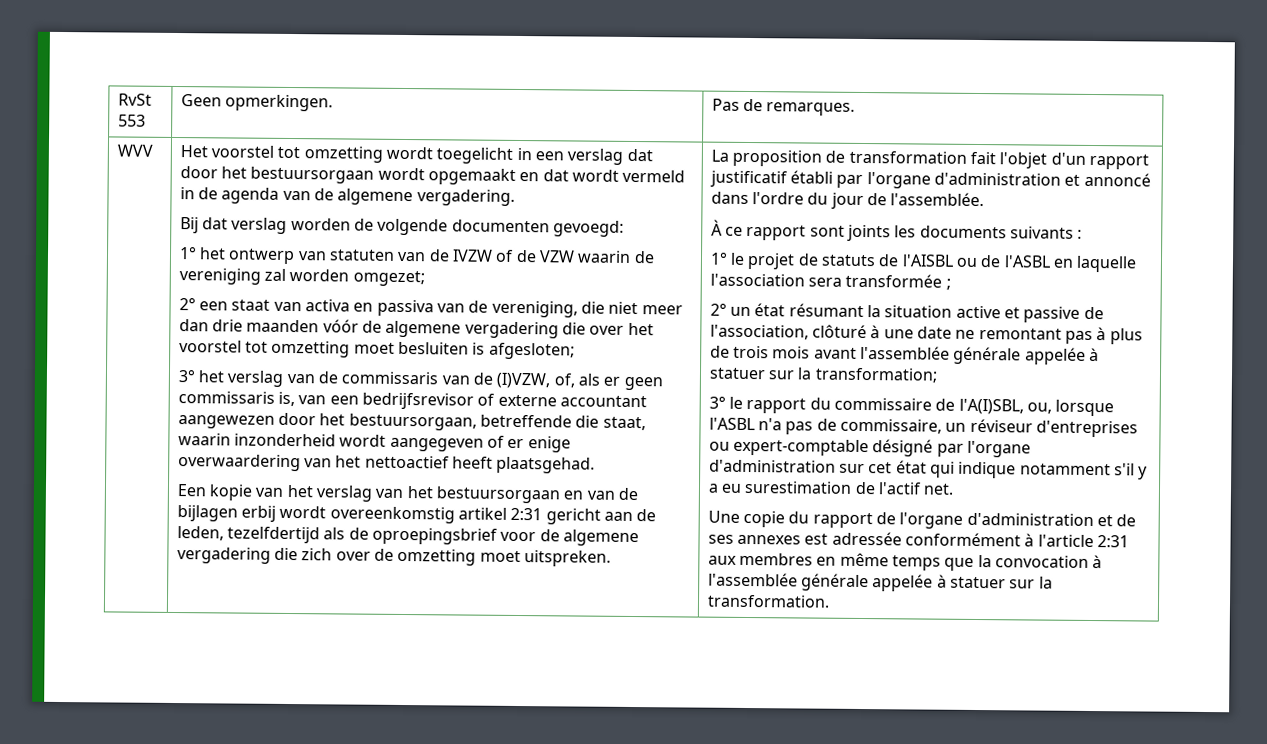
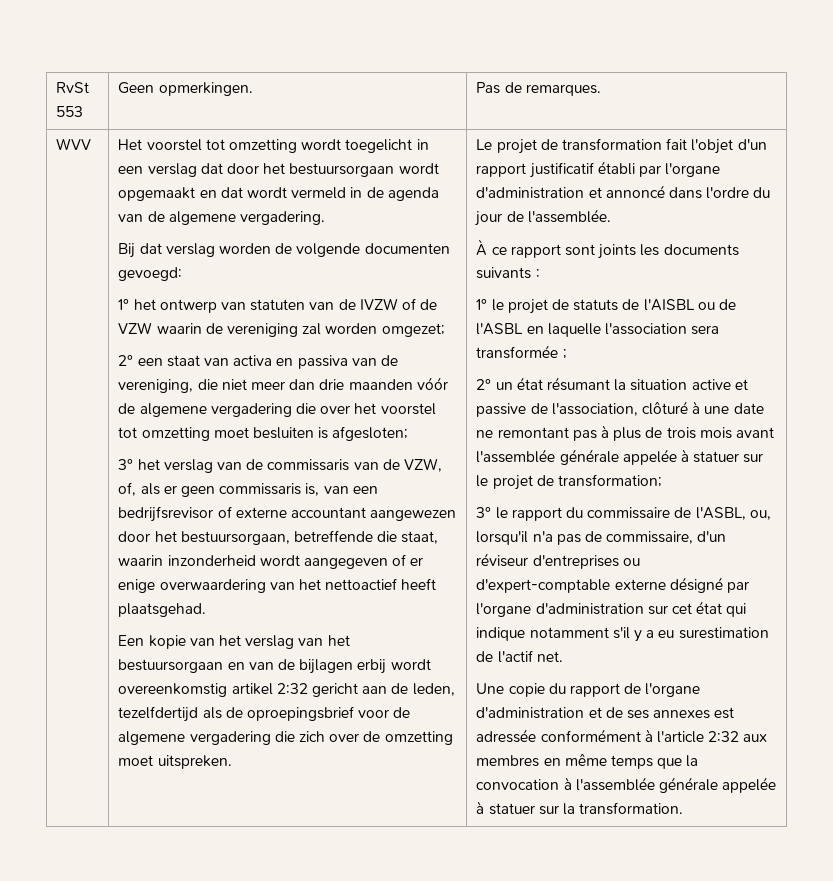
- 3° het verslag van de commissaris van de (I)VZW, of, als er geen commissaris is, van een bedrijfsrevisor of externe accountant aangewezen door het bestuursorgaan, betreffende die staat, waarin inzonderheid wordt aangegeven of er enige overwaardering van het nettoactief heeft plaatsgehad.
+ 3° het verslag van de commissaris van de VZW, of, als er geen commissaris is, van een bedrijfsrevisor of externe accountant aangewezen door het bestuursorgaan, betreffende die staat, waarin inzonderheid wordt aangegeven of er enige overwaardering van het nettoactief heeft plaatsgehad.
- Een kopie van het verslag van het bestuursorgaan en van de bijlagen erbij wordt overeenkomstig artikel 2:31 gericht aan de leden, tezelfdertijd als de oproepingsbrief voor de algemene vergadering die zich over de omzetting moet uitspreken.
+ Een kopie van het verslag van het bestuursorgaan en van de bijlagen erbij wordt overeenkomstig artikel 2:32 gericht aan de leden, tezelfdertijd als de oproepingsbrief voor de algemene vergadering die zich over de omzetting moet uitspreken.
- La proposition de transformation fait l'objet d'un rapport justificatif établi par l'organe d'administration et annoncé dans l'ordre du jour de l'assemblée.
+ Le projet de transformation fait l'objet d'un rapport justificatif établi par l'organe d'administration et annoncé dans l'ordre du jour de l'assemblée.
- 2° un état résumant la situation active et passive de l'association, clôturé à une date ne remontant pas à plus de trois mois avant l'assemblée générale appelée à statuer sur la transformation;
+ 2° un état résumant la situation active et passive de l'association, clôturé à une date ne remontant pas à plus de trois mois avant l'assemblée générale appelée à statuer sur le projet de transformation;
- 3° le rapport du commissaire de l'A(I)SBL, ou, lorsque l'ASBL n'a pas de commissaire, un réviseur d'entreprises ou expert-comptable désigné par l'organe d'administration sur cet état qui indique notamment s'il y a eu surestimation de l'actif net.
+ 3° le rapport du commissaire de l'ASBL, ou, lorsqu'il n'a pas de commissaire, d'un réviseur d'entreprises ou d'expert-comptable externe désigné par l'organe d'administration sur cet état qui indique notamment s'il y a eu surestimation de l'actif net.
- Une copie du rapport de l'organe d'administration et de ses annexes est adressée conformément à l'article 2:31 aux membres en même temps que la convocation à l'assemblée générale appelée à statuer sur la transformation.
+ Une copie du rapport de l'organe d'administration et de ses annexes est adressée conformément à l'article 2:32 aux membres en même temps que la convocation à l'assemblée générale appelée à statuer sur la transformation.

